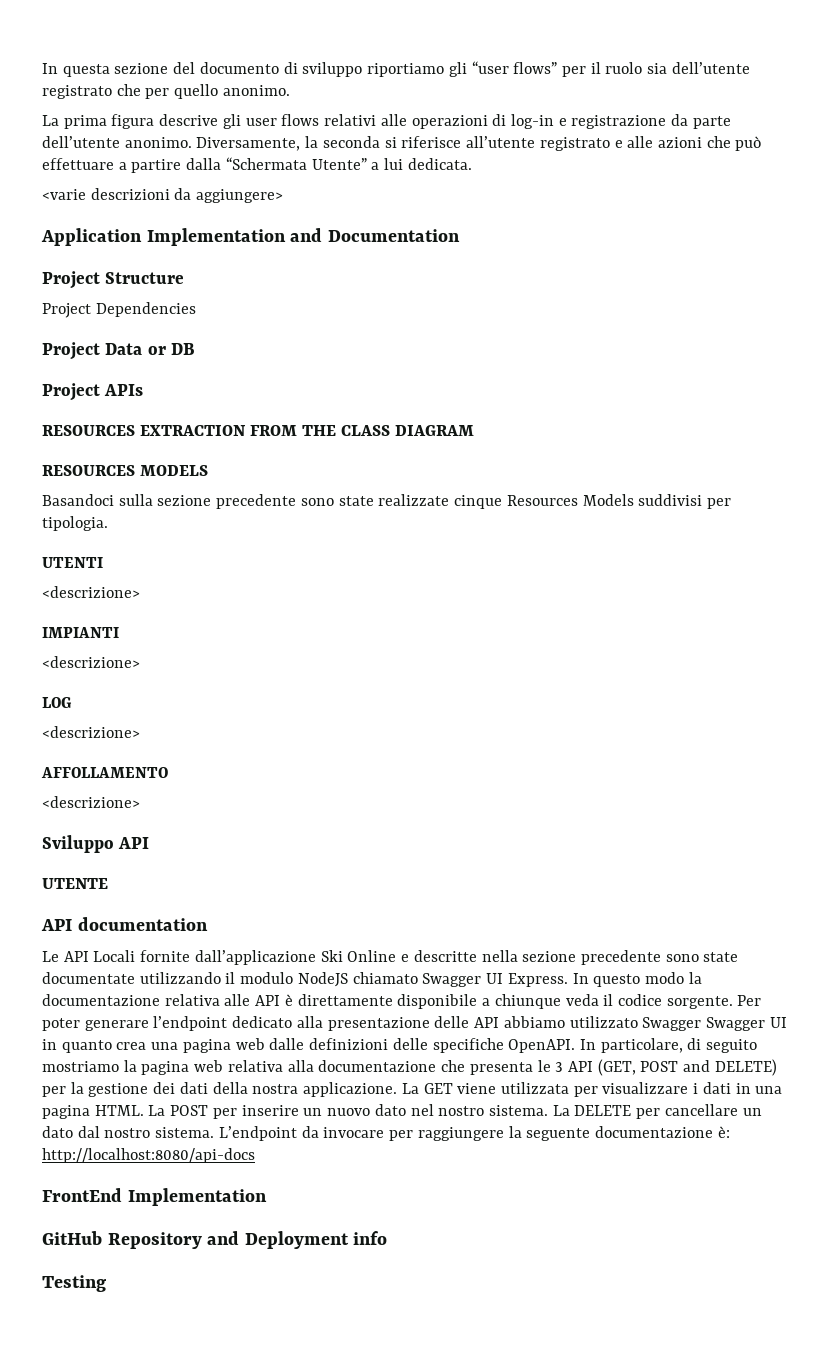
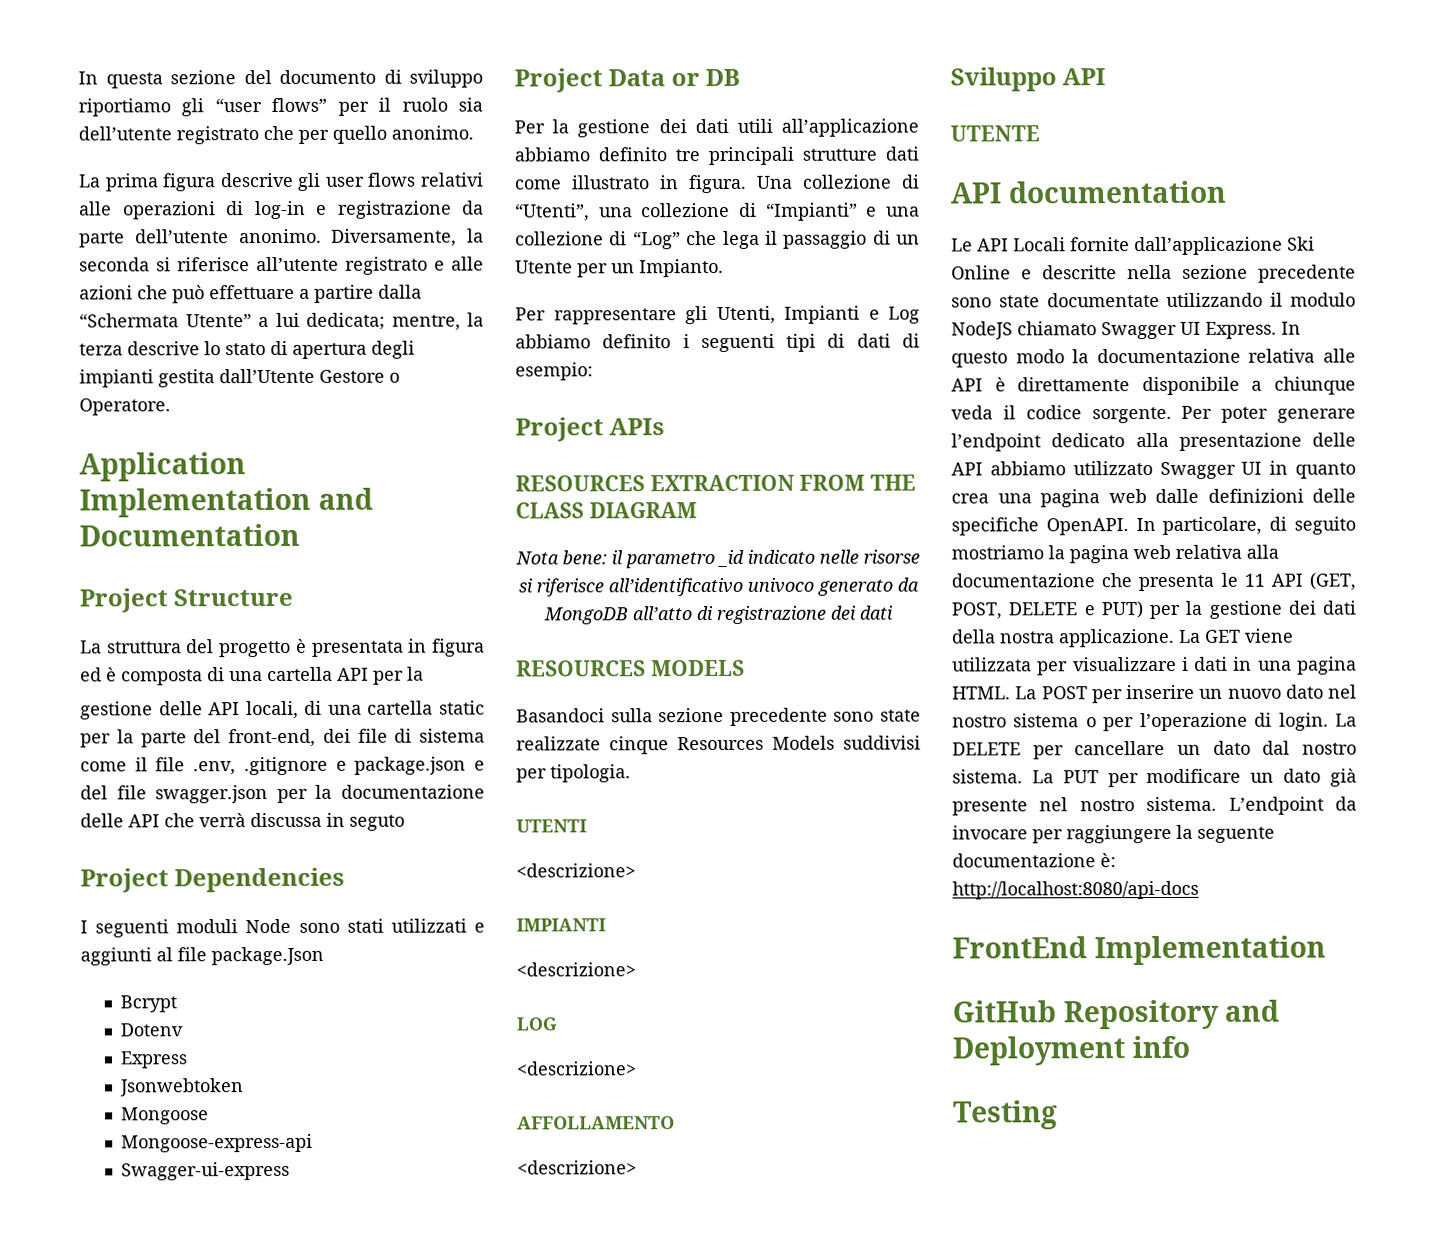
- Diversamente, la seconda si riferisce all’utente registrato e alle azioni che può effettuare a partire dalla “Schermata Utente” a lui dedicata.
- <varie descrizioni da aggiungere>
+ Diversamente, la seconda si riferisce all’utente registrato e alle azioni che può effettuare a partire dalla “Schermata Utente” a lui dedicata; mentre, la terza descrive lo stato di apertura degli impianti gestita dall’Utente Gestore o Operatore.
+ La struttura del progetto è presentata in figura ed è composta di una cartella API per la
+ gestione delle API locali, di una cartella static per la parte del front-end, dei file di sistema come il file .env, .gitignore e package.json e del file swagger.json per la documentazione delle API che verrà discussa in seguto
  Project Dependencies
+ I seguenti moduli Node sono stati utilizzati e aggiunti al file package.Json
+ Bcrypt
+ Dotenv
+ Express
+ Jsonwebtoken
+ Mongoose
+ Mongoose-express-api
+ Swagger-ui-express
  Project Data or DB
+ Per la gestione dei dati utili all’applicazione abbiamo definito tre principali strutture dati come illustrato in figura. Una collezione di “Utenti”, una collezione di “Impianti” e una collezione di “Log” che lega il passaggio di un Utente per un Impianto.
+ Per rappresentare gli Utenti, Impianti e Log abbiamo definito i seguenti tipi di dati di esempio:
+ Nota bene: il parametro _id indicato nelle risorse si riferisce all’identificativo univoco generato da MongoDB all’atto di registrazione dei dati
- Per poter generare l’endpoint dedicato alla presentazione delle API abbiamo utilizzato Swagger Swagger UI in quanto crea una pagina web dalle definizioni delle specifiche OpenAPI.
+ Per poter generare l’endpoint dedicato alla presentazione delle API abbiamo utilizzato Swagger UI in quanto crea una pagina web dalle definizioni delle specifiche OpenAPI.
- In particolare, di seguito mostriamo la pagina web relativa alla documentazione che presenta le 3 API (GET, POST and DELETE) per la gestione dei dati della nostra applicazione.
+ In particolare, di seguito mostriamo la pagina web relativa alla documentazione che presenta le 11 API (GET, POST, DELETE e PUT) per la gestione dei dati della nostra applicazione.
- La POST per inserire un nuovo dato nel nostro sistema.
+ La POST per inserire un nuovo dato nel nostro sistema o per l’operazione di login.
+ La PUT per modificare un dato già presente nel nostro sistema.

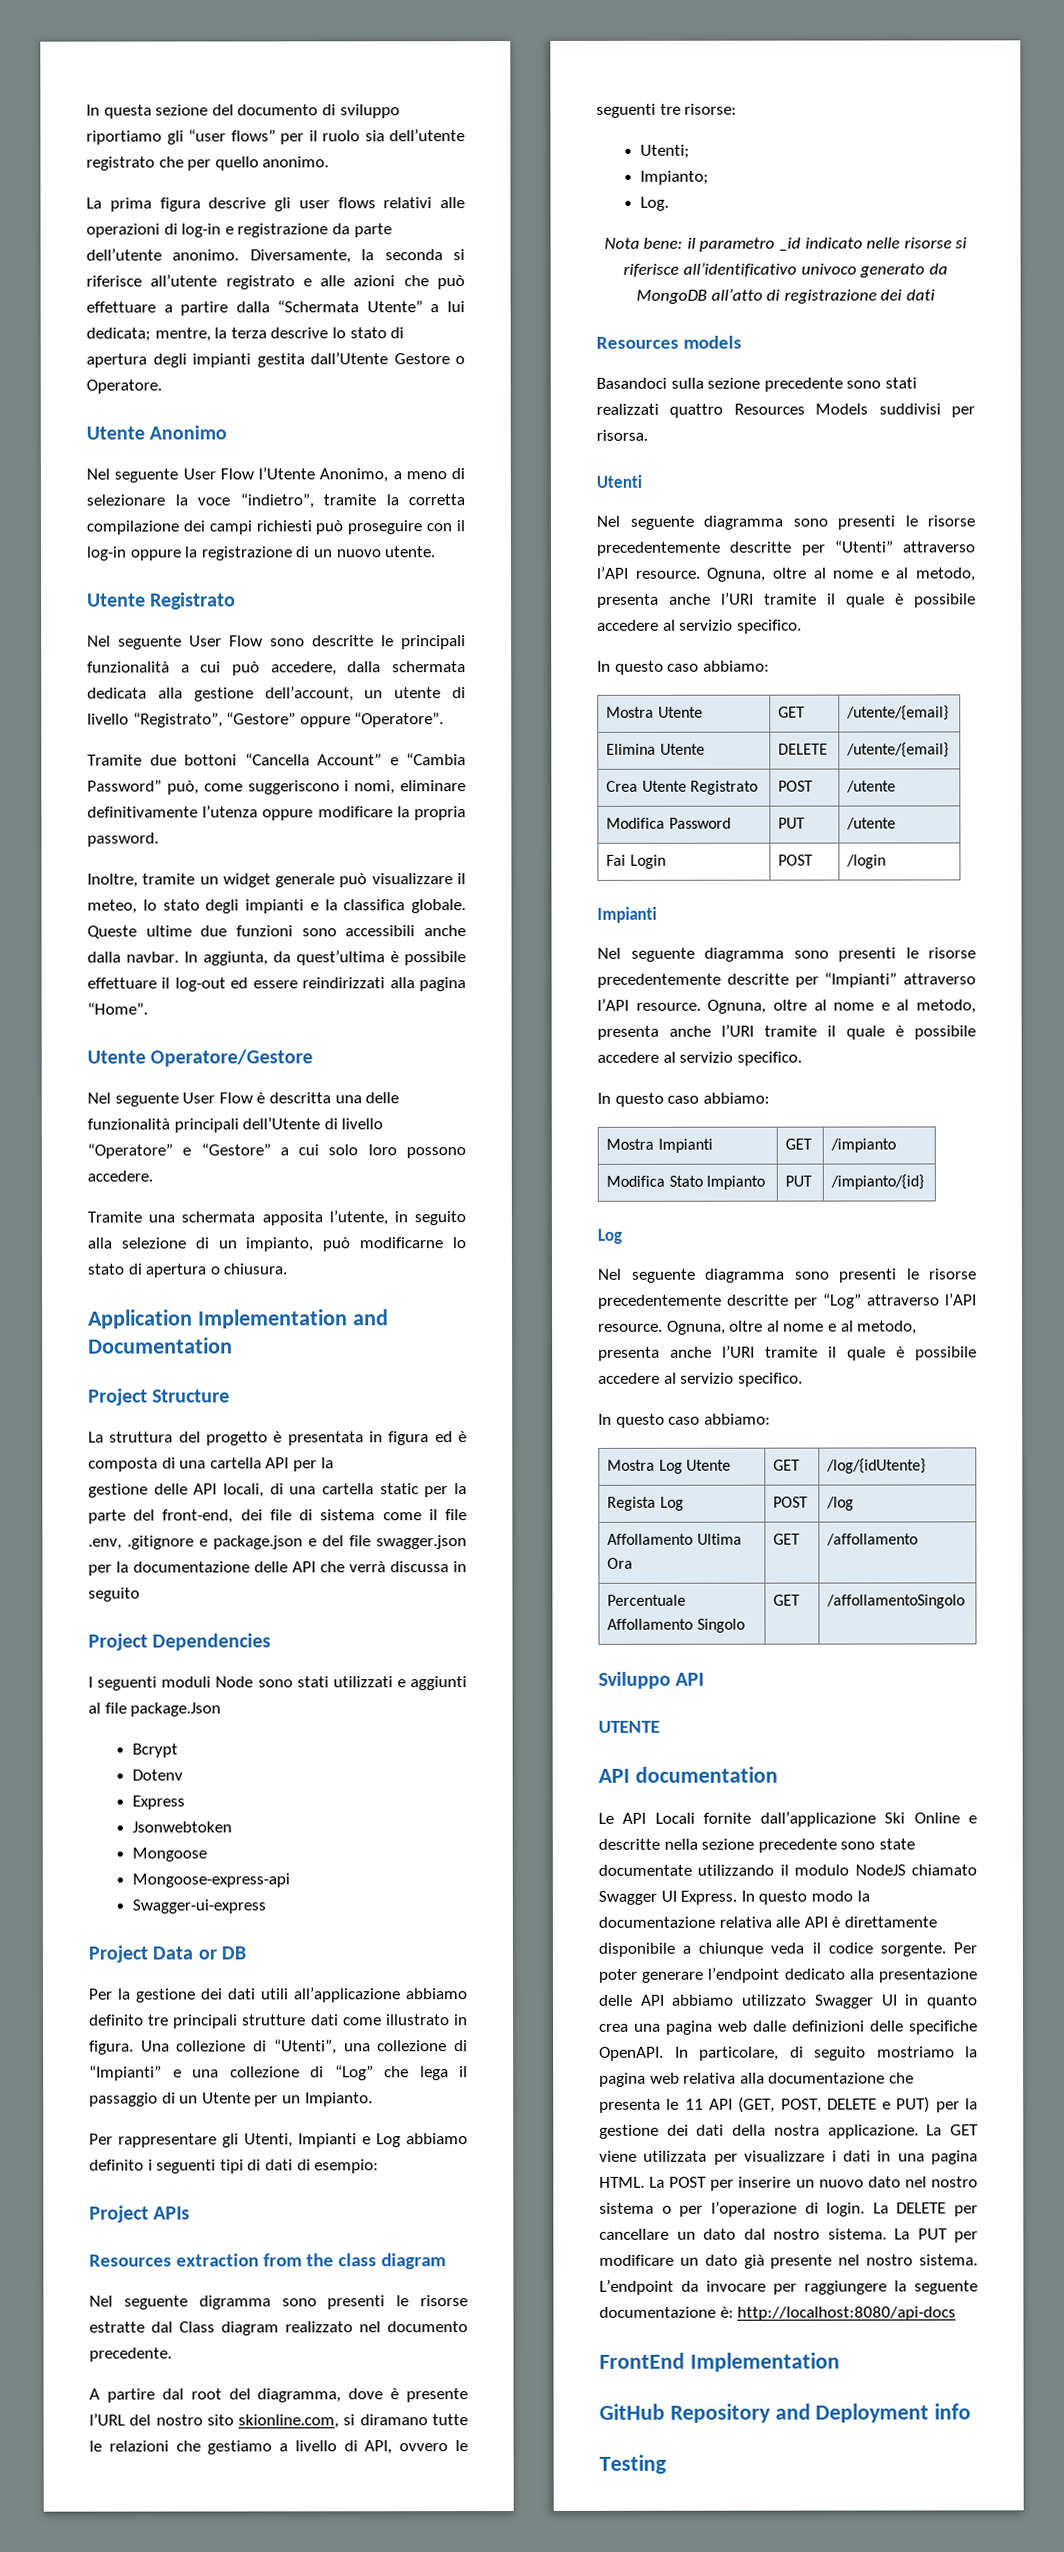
+ Utente Anonimo
+ Nel seguente User Flow l’Utente Anonimo, a meno di selezionare la voce “indietro”, tramite la corretta compilazione dei campi richiesti può proseguire con il log-in oppure la registrazione di un nuovo utente.
+ Utente Registrato
+ Nel seguente User Flow sono descritte le principali funzionalità a cui può accedere, dalla schermata dedicata alla gestione dell’account, un utente di livello “Registrato”, “Gestore” oppure “Operatore”.
+ Tramite due bottoni “Cancella Account” e “Cambia Password” può, come suggeriscono i nomi, eliminare definitivamente l’utenza oppure modificare la propria password.
+ Inoltre, tramite un widget generale può visualizzare il meteo, lo stato degli impianti e la classifica globale. Queste ultime due funzioni sono accessibili anche dalla navbar. In aggiunta, da quest’ultima è possibile effettuare il log-out ed essere reindirizzati alla pagina “Home”.
+ Utente Operatore/Gestore
+ Nel seguente User Flow è descritta una delle funzionalità principali dell’Utente di livello “Operatore” e “Gestore” a cui solo loro possono accedere.
+ Tramite una schermata apposita l’utente, in seguito alla selezione di un impianto, può modificarne lo stato di apertura o chiusura.
- gestione delle API locali, di una cartella static per la parte del front-end, dei file di sistema come il file .env, .gitignore e package.json e del file swagger.json per la documentazione delle API che verrà discussa in seguto
+ gestione delle API locali, di una cartella static per la parte del front-end, dei file di sistema come il file .env, .gitignore e package.json e del file swagger.json per la documentazione delle API che verrà discussa in seguito
- RESOURCES EXTRACTION FROM THE CLASS DIAGRAM
+ Resources extraction from the class diagram
+ Nel seguente digramma sono presenti le risorse estratte dal Class diagram realizzato nel documento precedente.
+ A partire dal root del diagramma, dove è presente l’URL del nostro sito skionline.com, si diramano tutte le relazioni che gestiamo a livello di API, ovvero le seguenti tre risorse:
+ Utenti;
+ Impianto;
+ Log.
- RESOURCES MODELS
+ Resources models
- Basandoci sulla sezione precedente sono state realizzate cinque Resources Models suddivisi per tipologia.
- UTENTI
- <descrizione>
- IMPIANTI
- <descrizione>
- LOG
- <descrizione>
- AFFOLLAMENTO
- <descrizione>
+ Basandoci sulla sezione precedente sono stati realizzati quattro Resources Models suddivisi per risorsa.
+ Utenti
+ Nel seguente diagramma sono presenti le risorse precedentemente descritte per “Utenti” attraverso l’API resource. Ognuna, oltre al nome e al metodo, presenta anche l’URI tramite il quale è possibile accedere al servizio specifico.
+ In questo caso abbiamo:
+ Mostra Utente | GET | /utente/{email}
+ Elimina Utente | DELETE | /utente/{email}
+ Crea Utente Registrato | POST | /utente
+ Modifica Password | PUT | /utente
+ Fai Login | POST | /login
+ Impianti
+ Nel seguente diagramma sono presenti le risorse precedentemente descritte per “Impianti” attraverso l’API resource. Ognuna, oltre al nome e al metodo, presenta anche l’URI tramite il quale è possibile accedere al servizio specifico.
+ In questo caso abbiamo:
+ Mostra Impianti | GET | /impianto
+ Modifica Stato Impianto | PUT | /impianto/{id}
+ Log
+ Nel seguente diagramma sono presenti le risorse precedentemente descritte per “Log” attraverso l’API resource. Ognuna, oltre al nome e al metodo, presenta anche l’URI tramite il quale è possibile accedere al servizio specifico.
+ In questo caso abbiamo:
+ Mostra Log Utente | GET | /log/{idUtente}
+ Regista Log | POST | /log
+ Affollamento Ultima Ora | GET | /affollamento
+ Percentuale Affollamento Singolo | GET | /affollamentoSingolo

